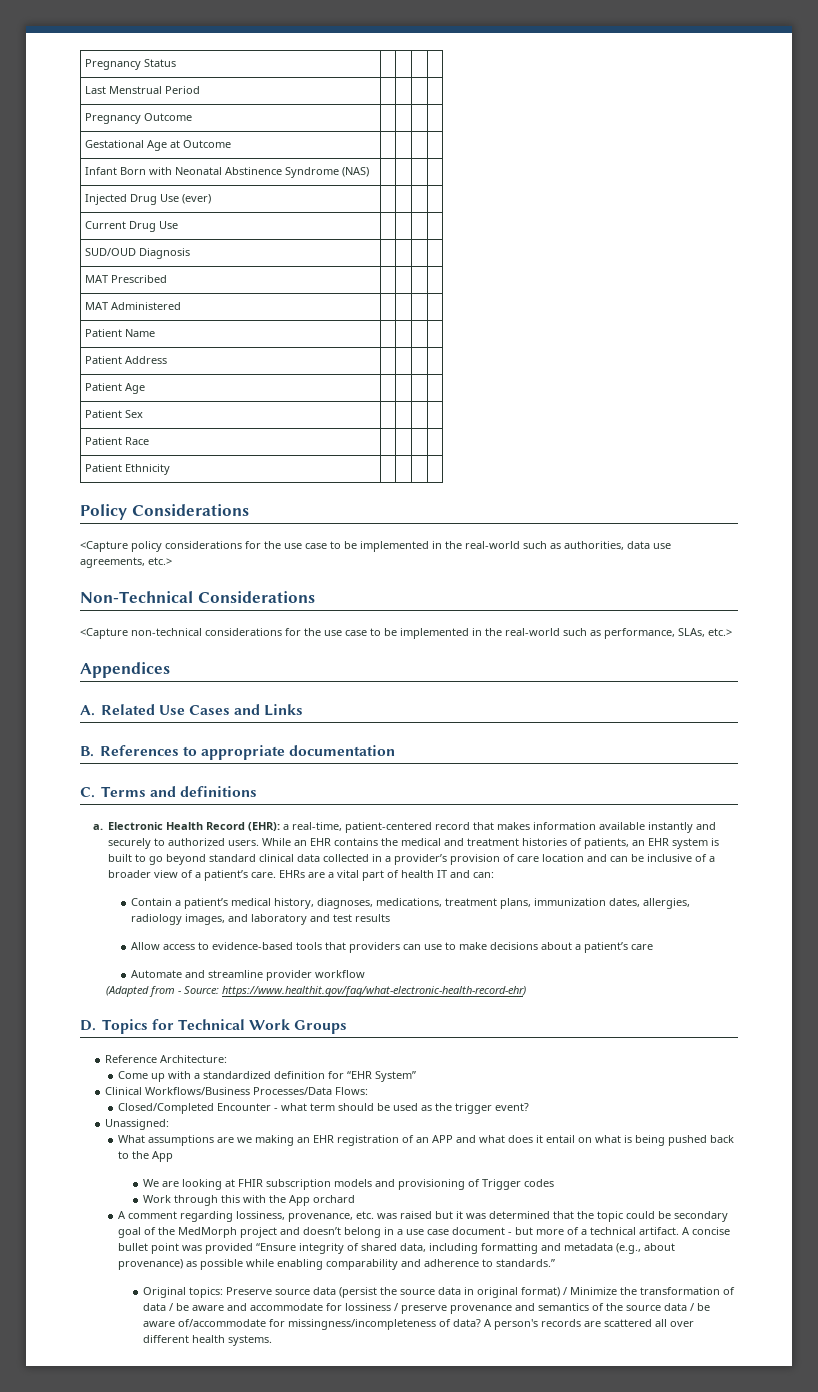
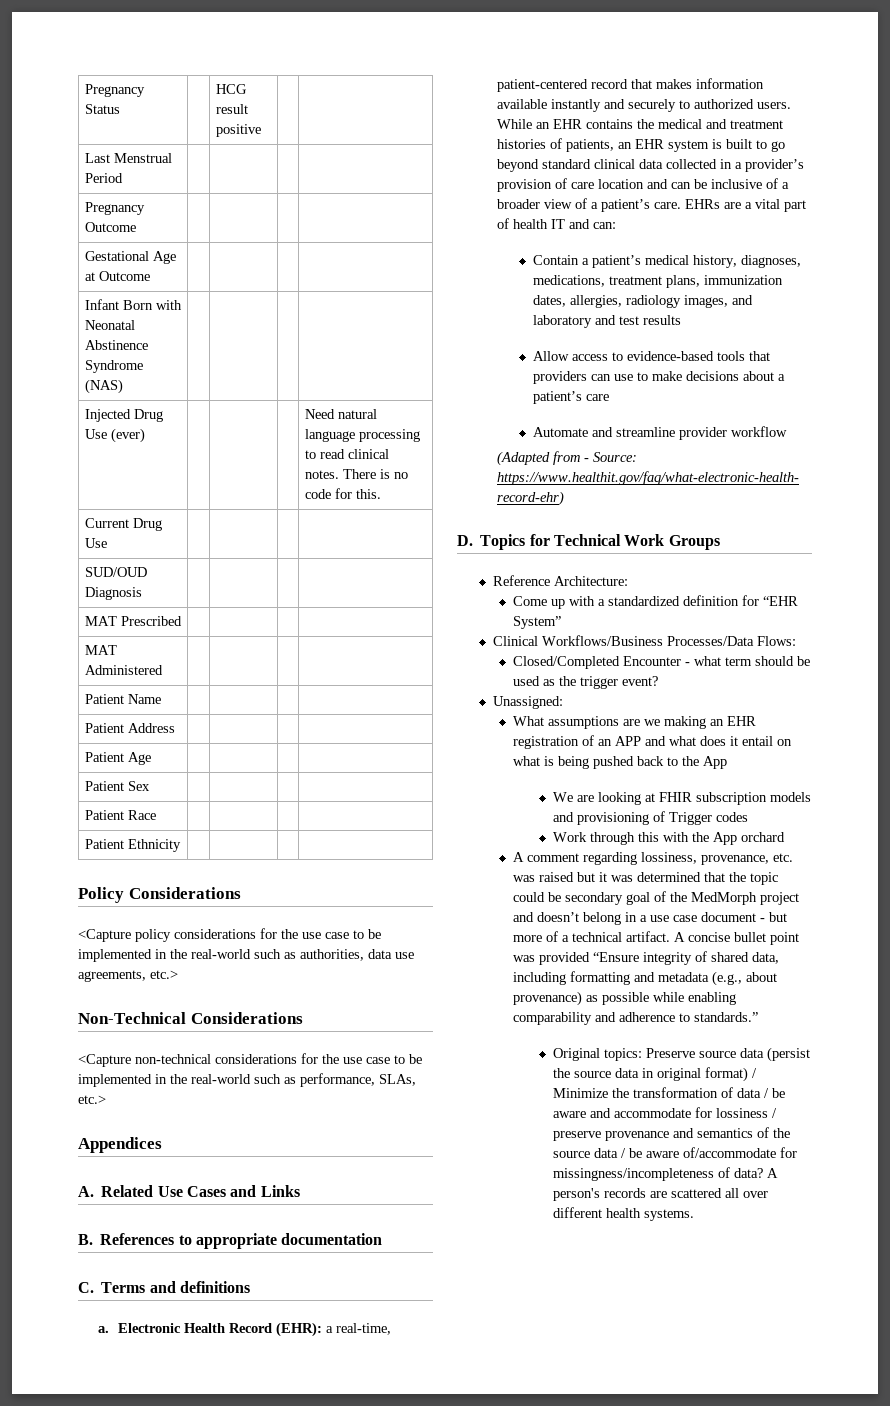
- Pregnancy Status | | | |
+ Pregnancy Status | | HCG result positive | |
- Injected Drug Use (ever) | | | |
+ Injected Drug Use (ever) | | | | Need natural language processing to read clinical notes. There is no code for this.

